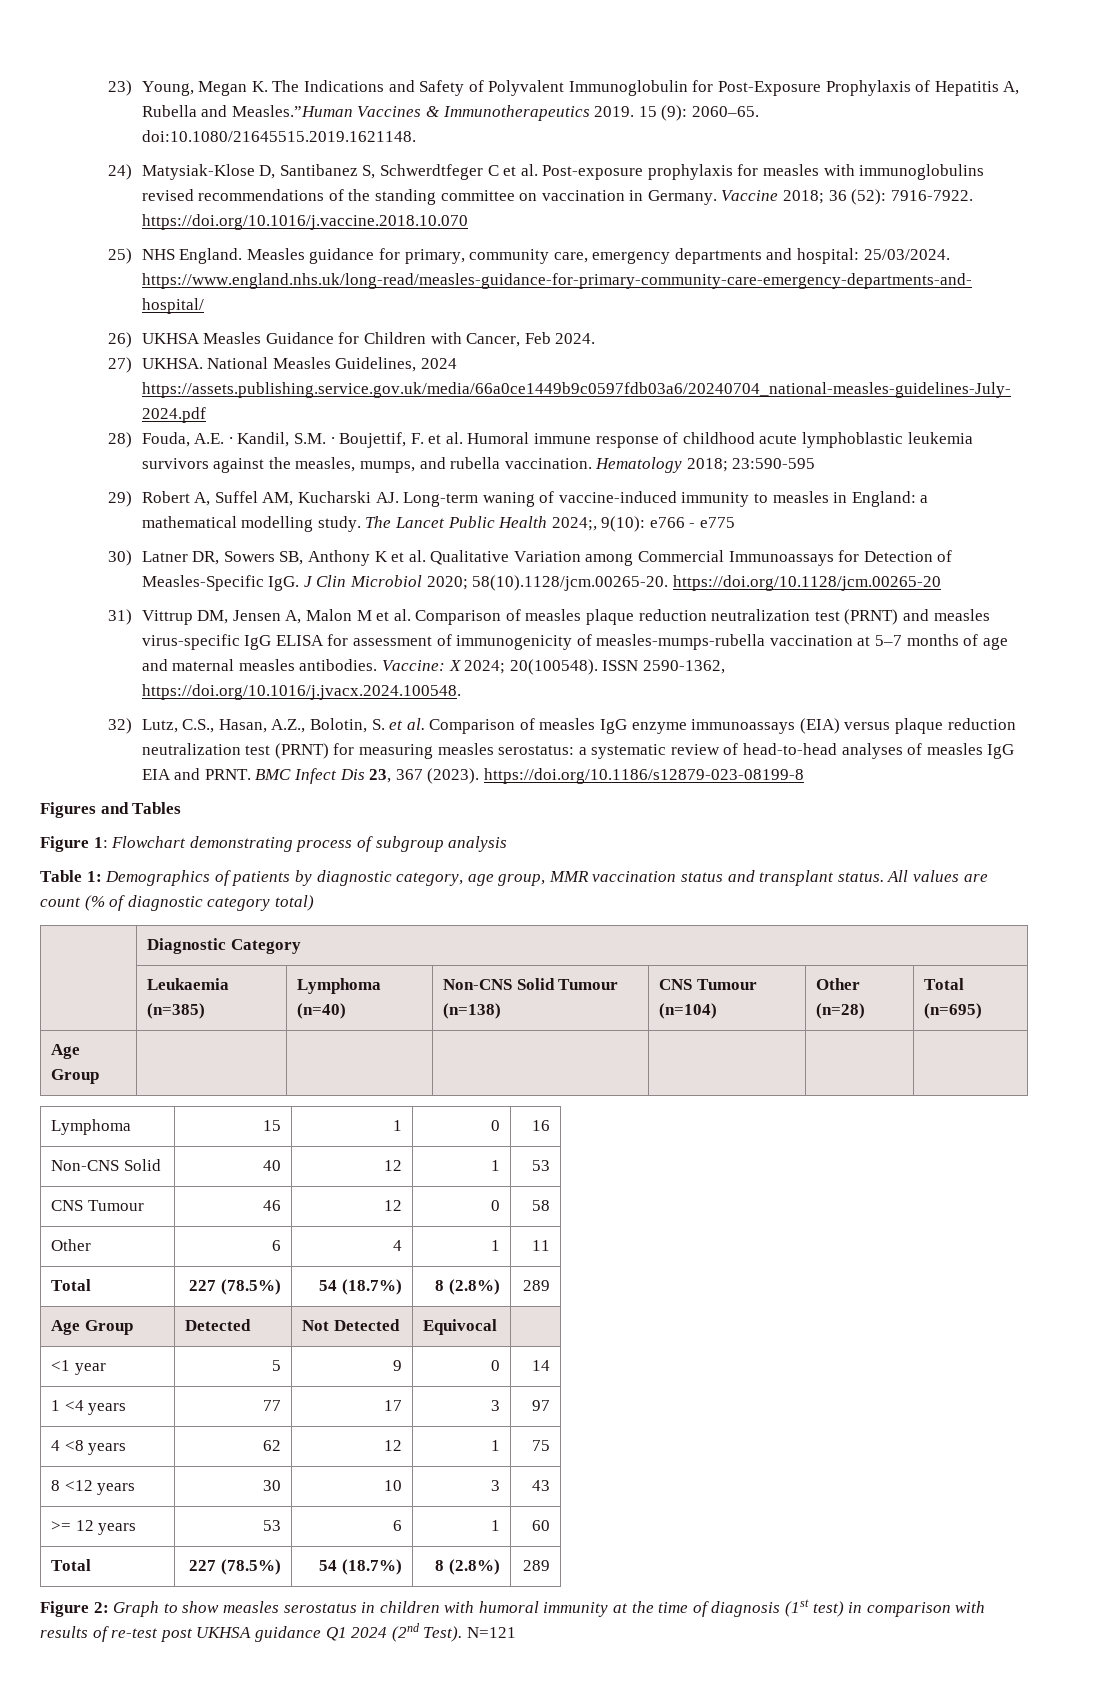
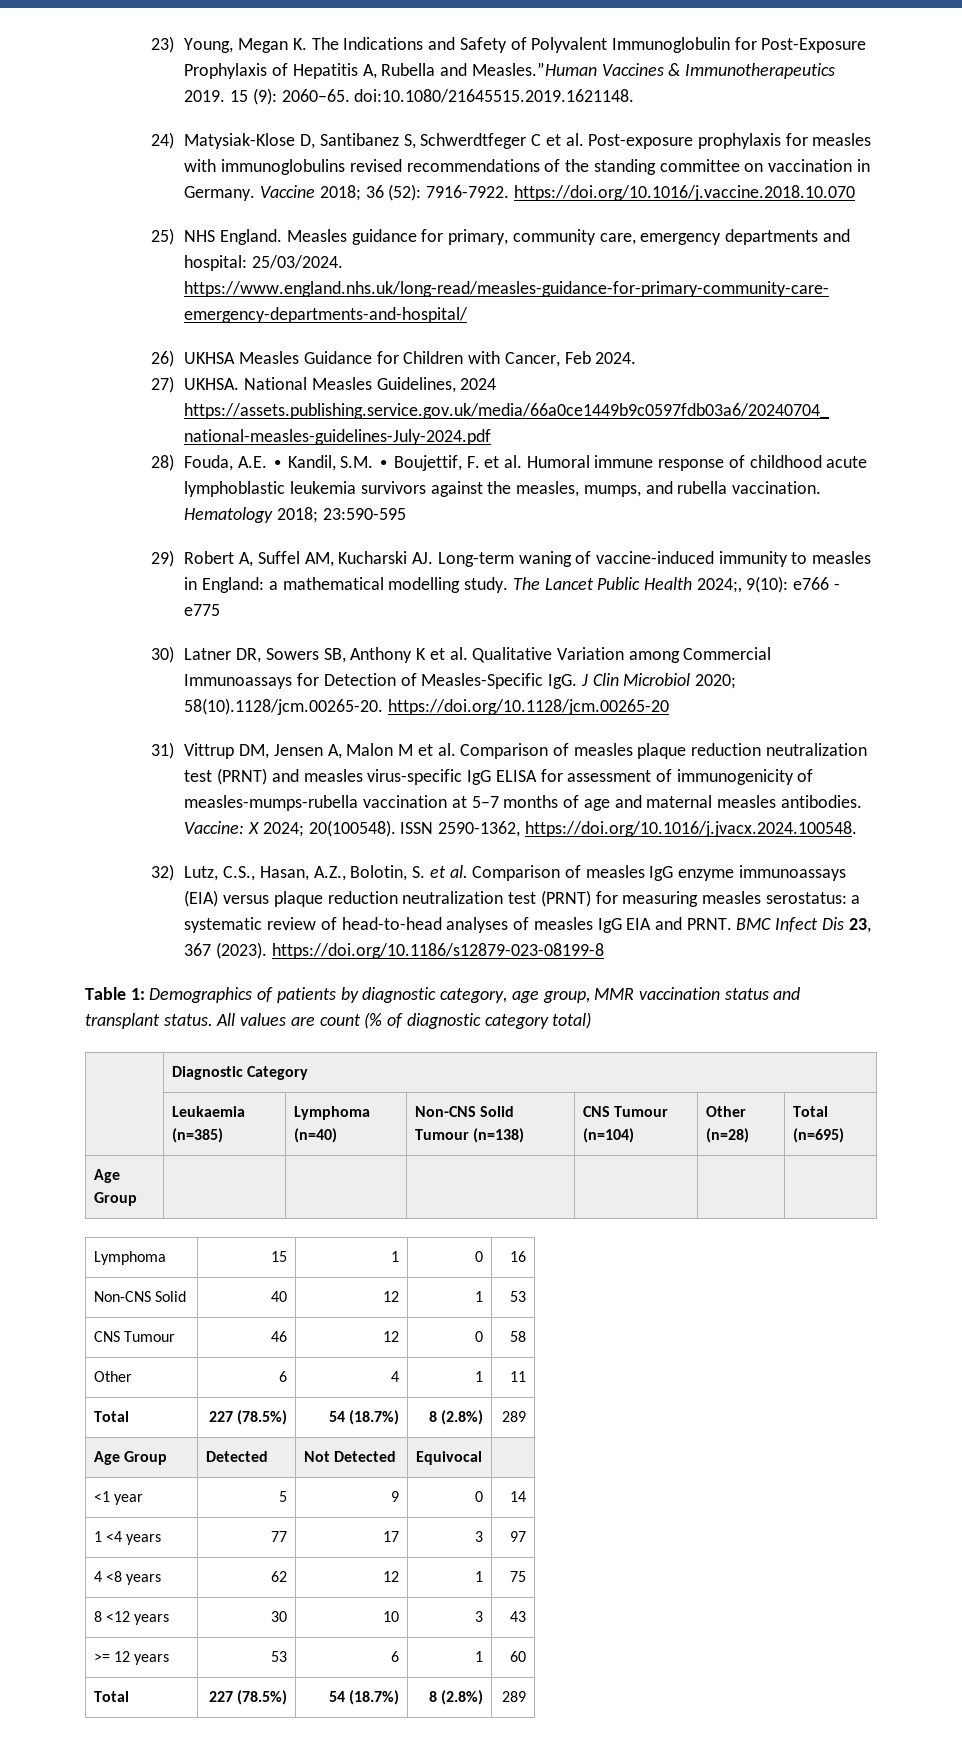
- Figures and Tables
- Figure 1: Flowchart demonstrating process of subgroup analysis
- Figure 2: Graph to show measles serostatus in children with humoral immunity at the time of diagnosis (1st test) in comparison with results of re-test post UKHSA guidance Q1 2024 (2nd Test). N=121

